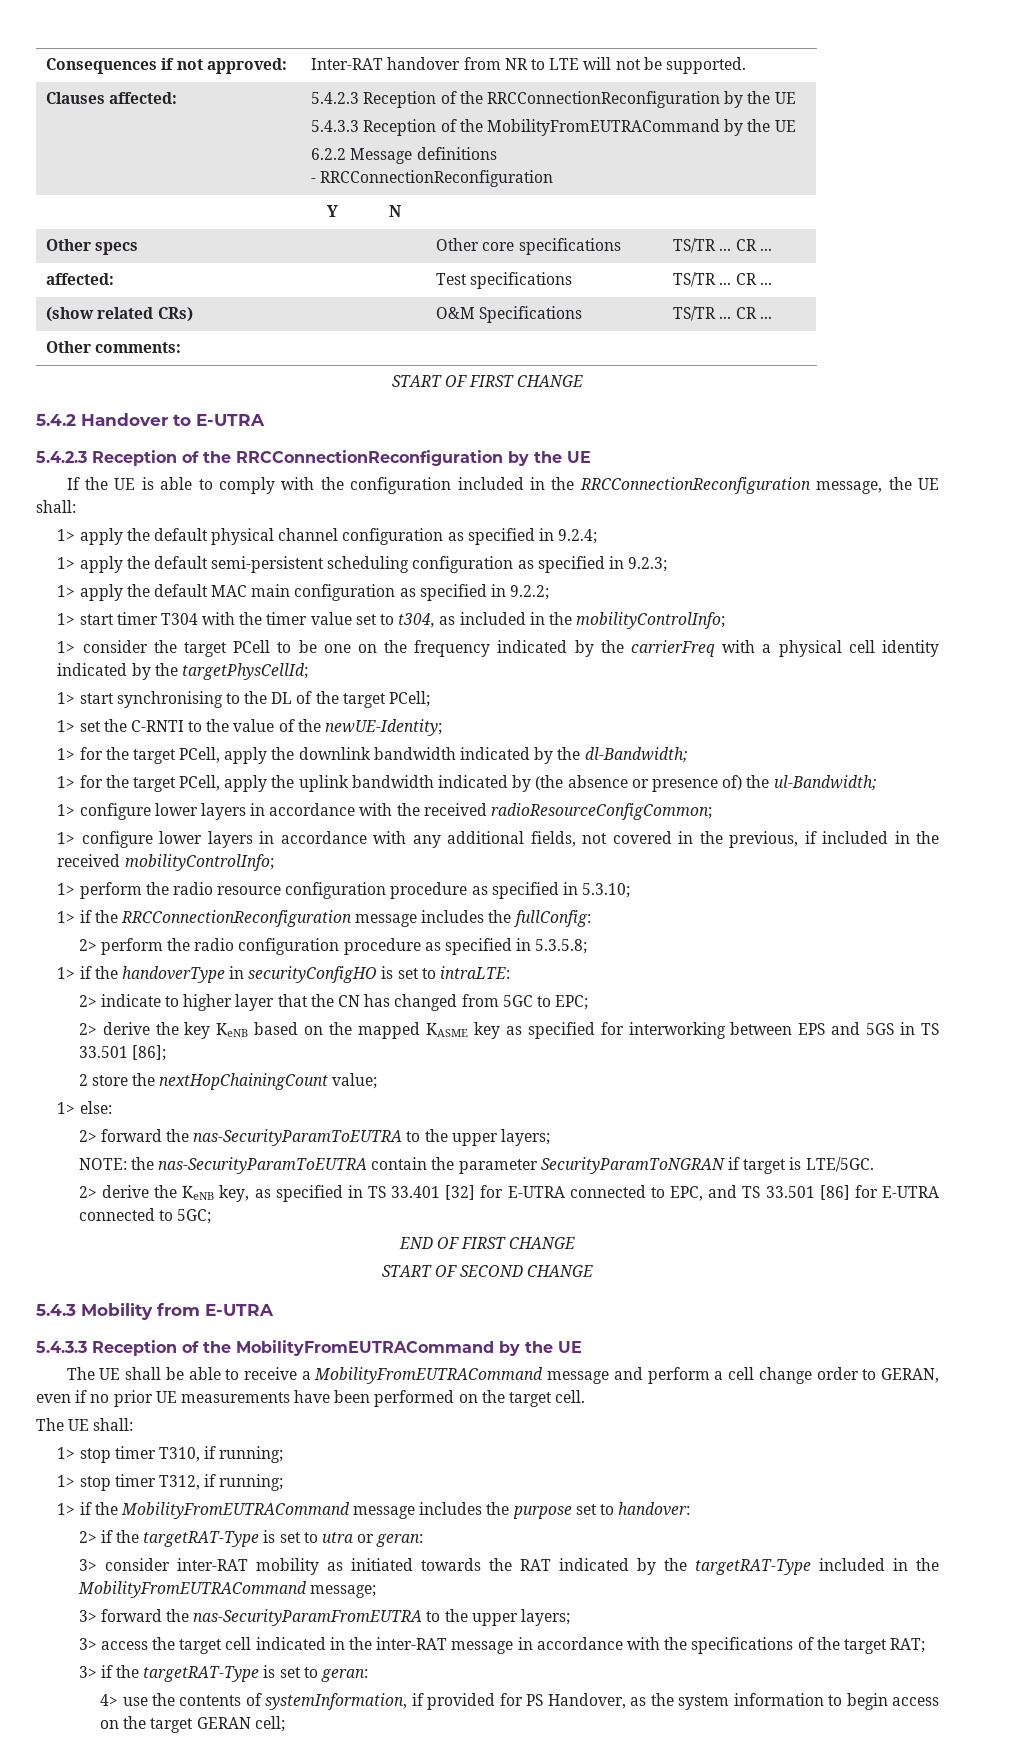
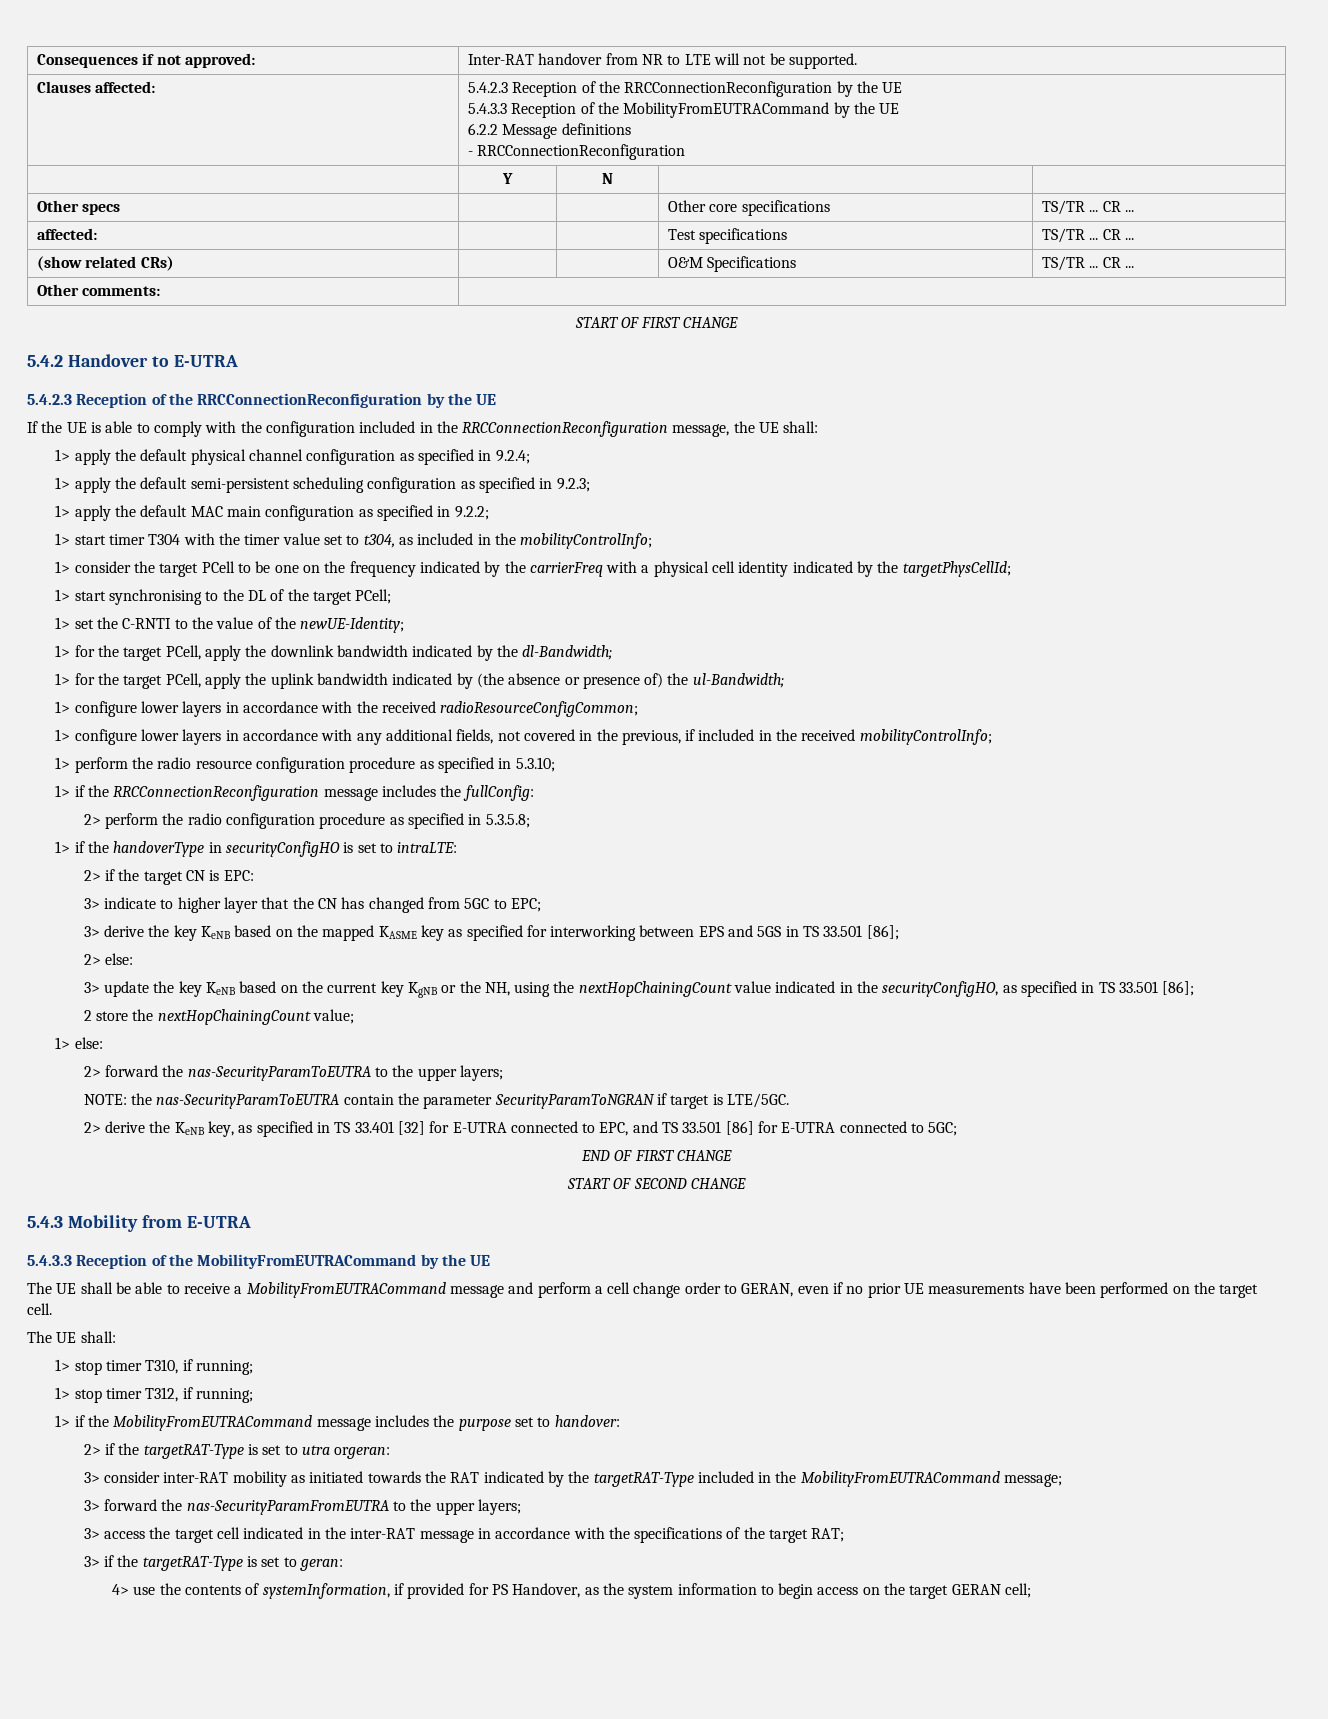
- 2> indicate to higher layer that the CN has changed from 5GC to EPC;
+ 2> if the target CN is EPC:
+ 3> indicate to higher layer that the CN has changed from 5GC to EPC;
- 2> derive the key KeNB based on the mapped KASME key as specified for interworking between EPS and 5GS in TS 33.501 [86];
+ 3> derive the key KeNB based on the mapped KASME key as specified for interworking between EPS and 5GS in TS 33.501 [86];
+ 2> else:
+ 3> update the key KeNB based on the current key KgNB or the NH, using the nextHopChainingCount value indicated in the securityConfigHO, as specified in TS 33.501 [86];
- 2> if the targetRAT-Type is set to utra or geran:
+ 2> if the targetRAT-Type is set to utra orgeran:

